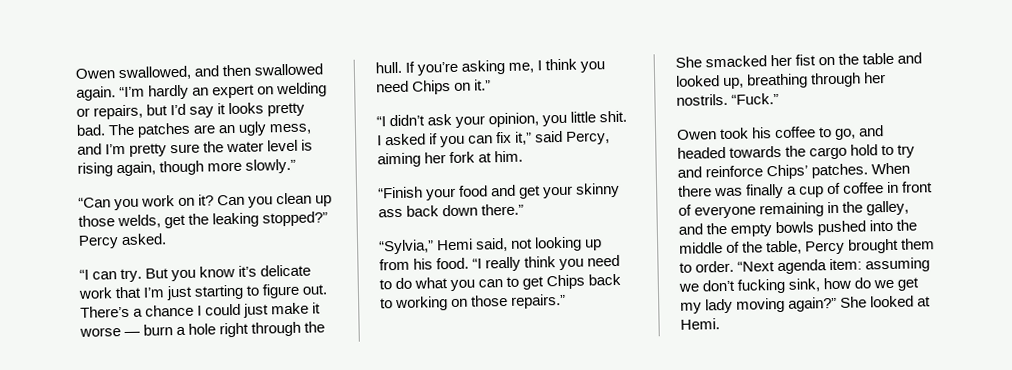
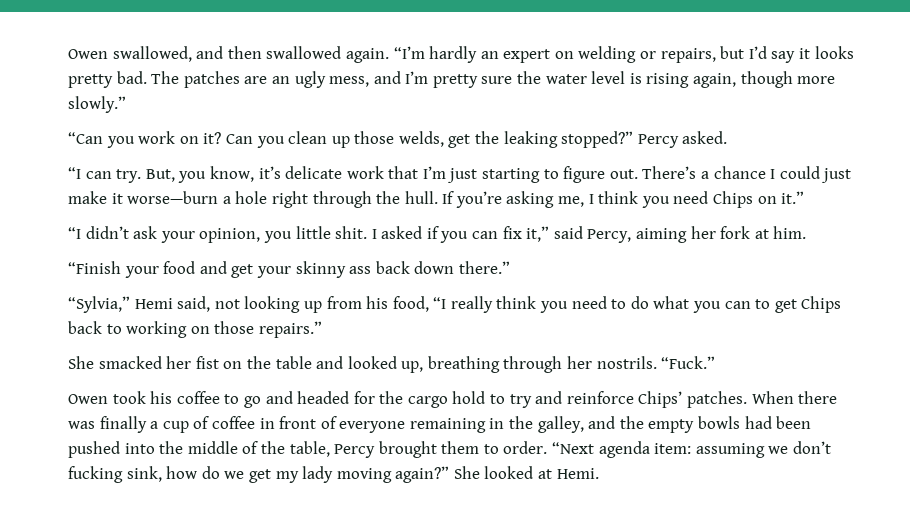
- But you know it’s delicate work that I’m just starting to figure out.
+ But, you know, it’s delicate work that I’m just starting to figure out.
- There’s a chance I could just make it worse — burn a hole right through the hull.
+ There’s a chance I could just make it worse—burn a hole right through the hull.
- “Sylvia,” Hemi said, not looking up from his food. “I really think you need to do what you can to get Chips back to working on those repairs.”
+ “Sylvia,” Hemi said, not looking up from his food, “I really think you need to do what you can to get Chips back to working on those repairs.”
- Owen took his coffee to go, and headed towards the cargo hold to try and reinforce Chips’ patches.
+ Owen took his coffee to go and headed for the cargo hold to try and reinforce Chips’ patches.
- When there was finally a cup of coffee in front of everyone remaining in the galley, and the empty bowls pushed into the middle of the table, Percy brought them to order.
+ When there was finally a cup of coffee in front of everyone remaining in the galley, and the empty bowls had been pushed into the middle of the table, Percy brought them to order.

